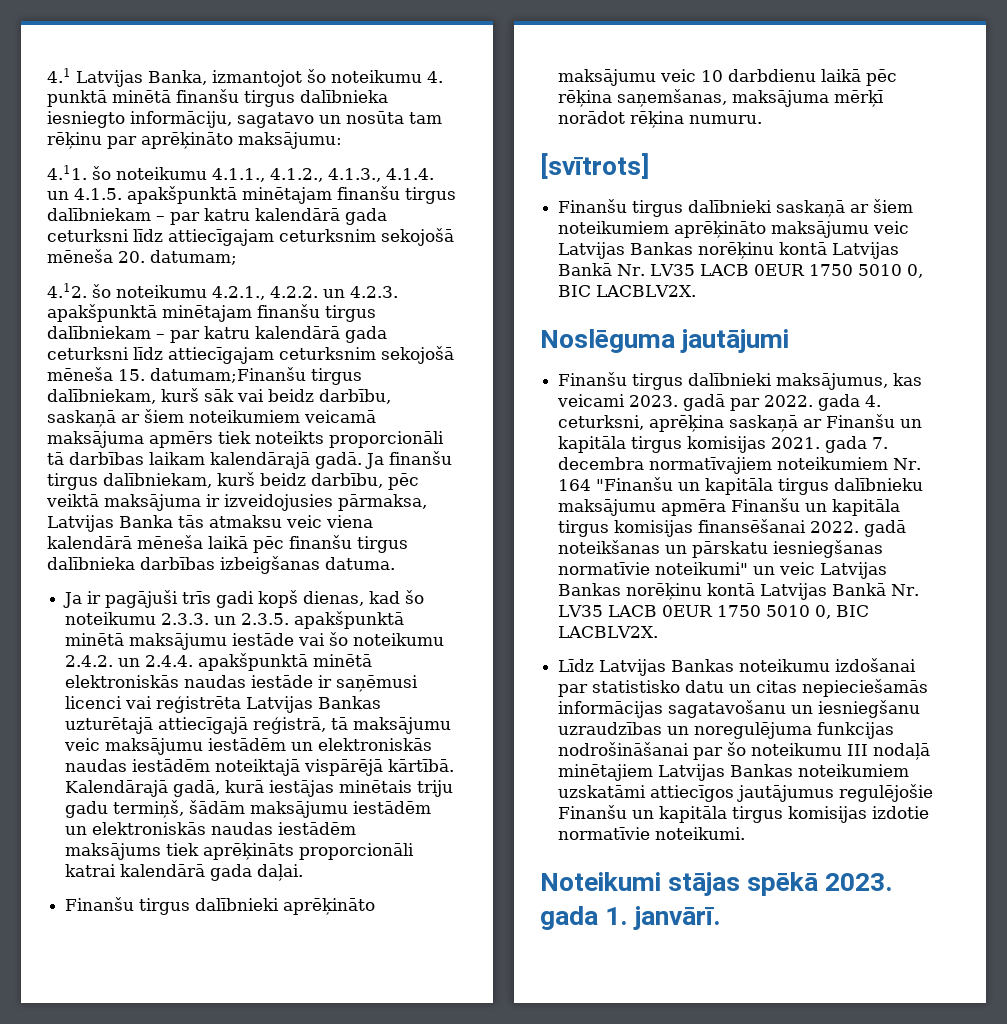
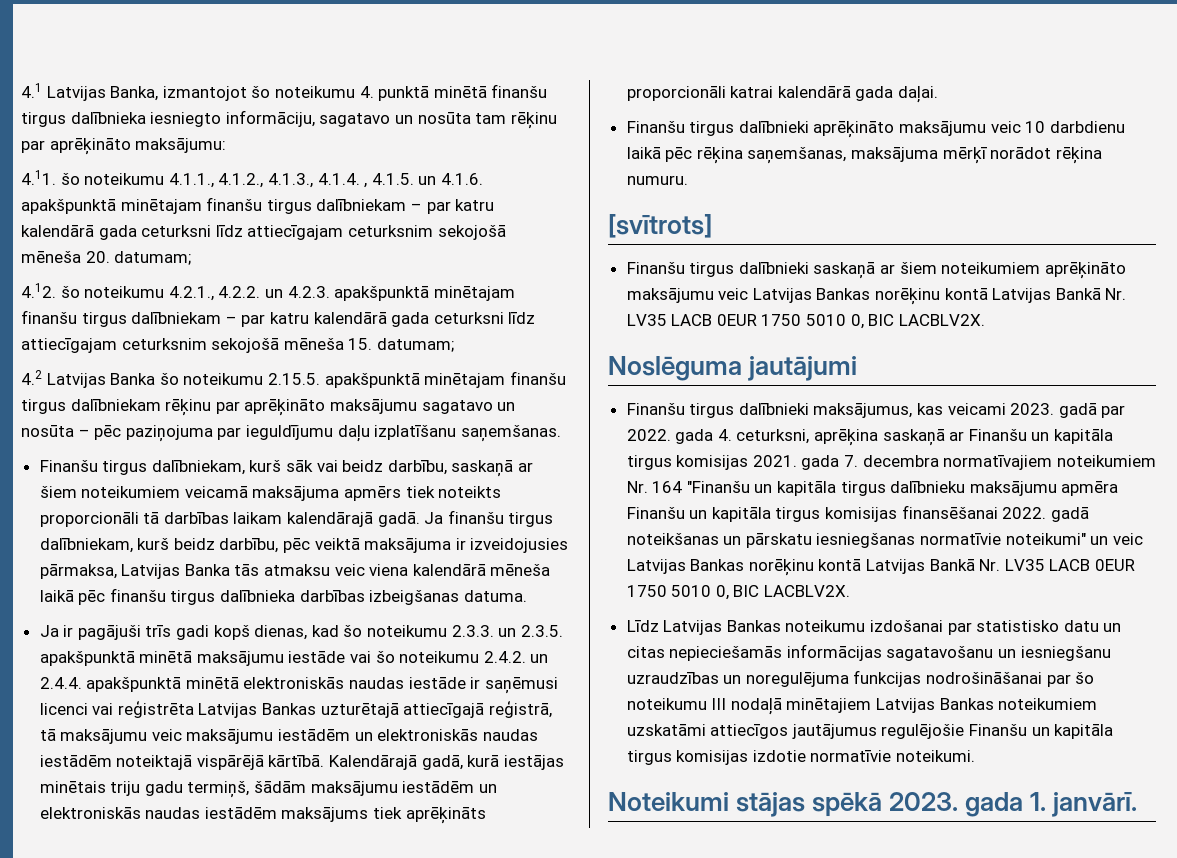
- 4.11. šo noteikumu 4.1.1., 4.1.2., 4.1.3., 4.1.4. un 4.1.5. apakšpunktā minētajam finanšu tirgus dalībniekam – par katru kalendārā gada ceturksni līdz attiecīgajam ceturksnim sekojošā mēneša 20. datumam;
+ 4.11. šo noteikumu 4.1.1., 4.1.2., 4.1.3., 4.1.4. , 4.1.5. un 4.1.6. apakšpunktā minētajam finanšu tirgus dalībniekam – par katru kalendārā gada ceturksni līdz attiecīgajam ceturksnim sekojošā mēneša 20. datumam;
- 4.12. šo noteikumu 4.2.1., 4.2.2. un 4.2.3. apakšpunktā minētajam finanšu tirgus dalībniekam – par katru kalendārā gada ceturksni līdz attiecīgajam ceturksnim sekojošā mēneša 15. datumam;Finanšu tirgus dalībniekam, kurš sāk vai beidz darbību, saskaņā ar šiem noteikumiem veicamā maksājuma apmērs tiek noteikts proporcionāli tā darbības laikam kalendārajā gadā.
+ 4.12. šo noteikumu 4.2.1., 4.2.2. un 4.2.3. apakšpunktā minētajam finanšu tirgus dalībniekam – par katru kalendārā gada ceturksni līdz attiecīgajam ceturksnim sekojošā mēneša 15. datumam;
+ 4.2 Latvijas Banka šo noteikumu 2.15.5. apakšpunktā minētajam finanšu tirgus dalībniekam rēķinu par aprēķināto maksājumu sagatavo un nosūta – pēc paziņojuma par ieguldījumu daļu izplatīšanu saņemšanas.
+ Finanšu tirgus dalībniekam, kurš sāk vai beidz darbību, saskaņā ar šiem noteikumiem veicamā maksājuma apmērs tiek noteikts proporcionāli tā darbības laikam kalendārajā gadā.

